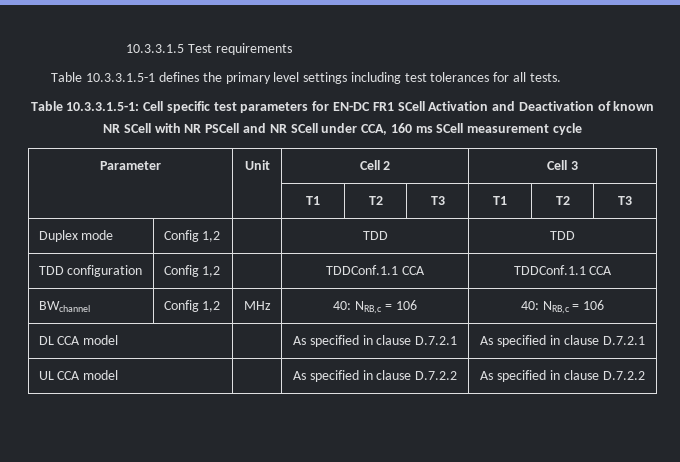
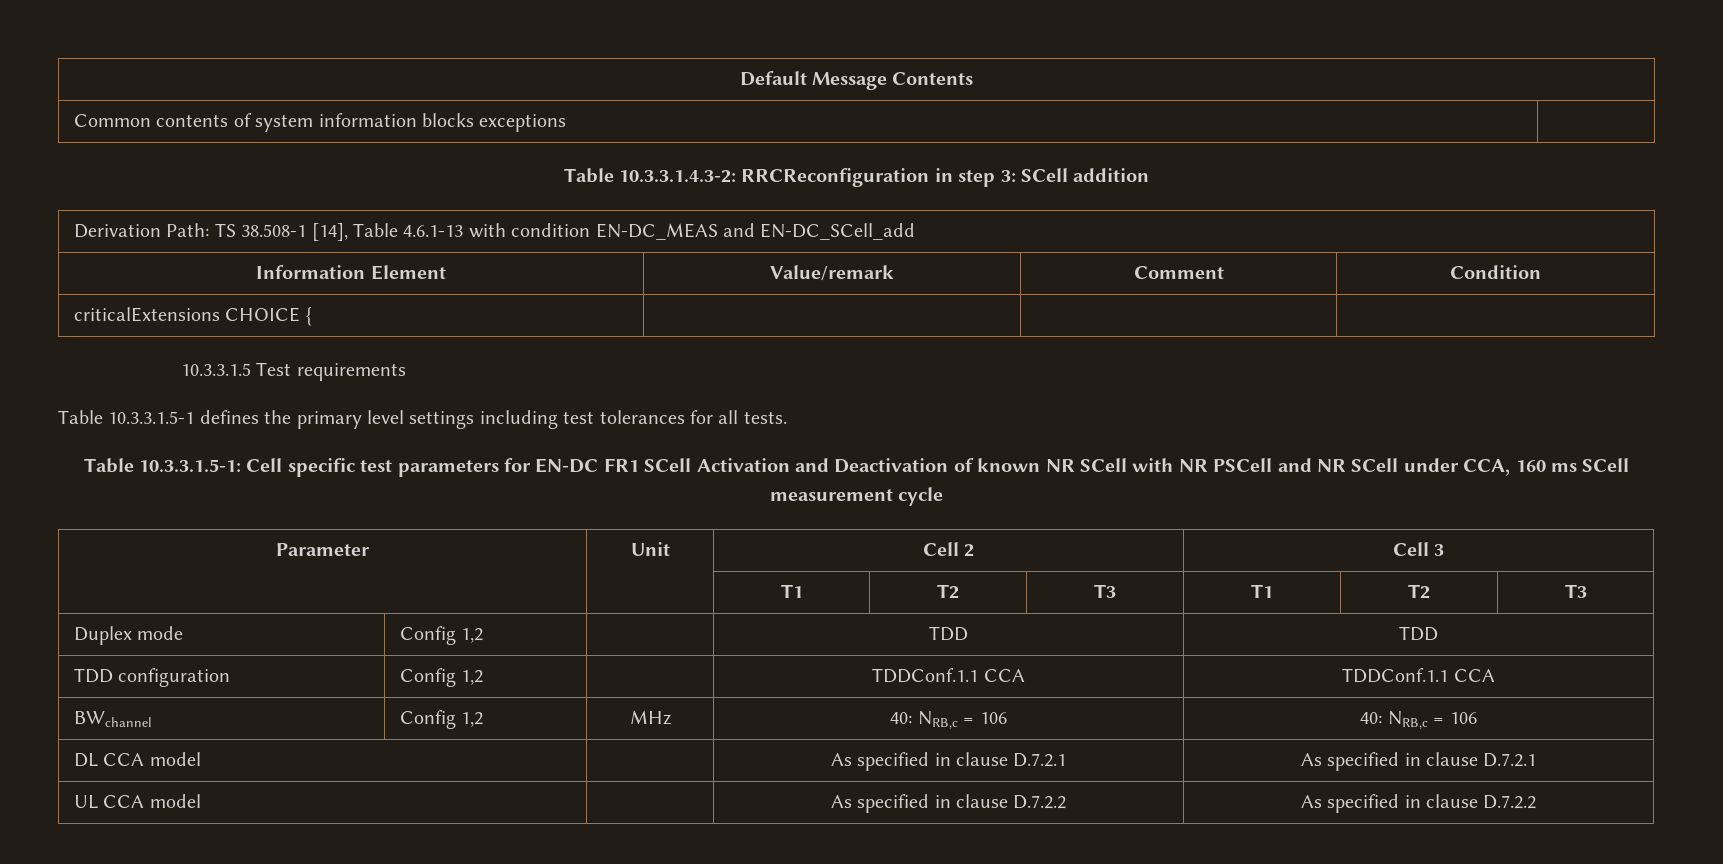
+ Default Message Contents
+ Common contents of system information blocks exceptions |
+ Table 10.3.3.1.4.3-2: RRCReconfiguration in step 3: SCell addition
+ Derivation Path: TS 38.508-1 [14], Table 4.6.1-13 with condition EN-DC_MEAS and EN-DC_SCell_add
+ Information Element | Value/remark | Comment | Condition
+ criticalExtensions CHOICE { | | |

